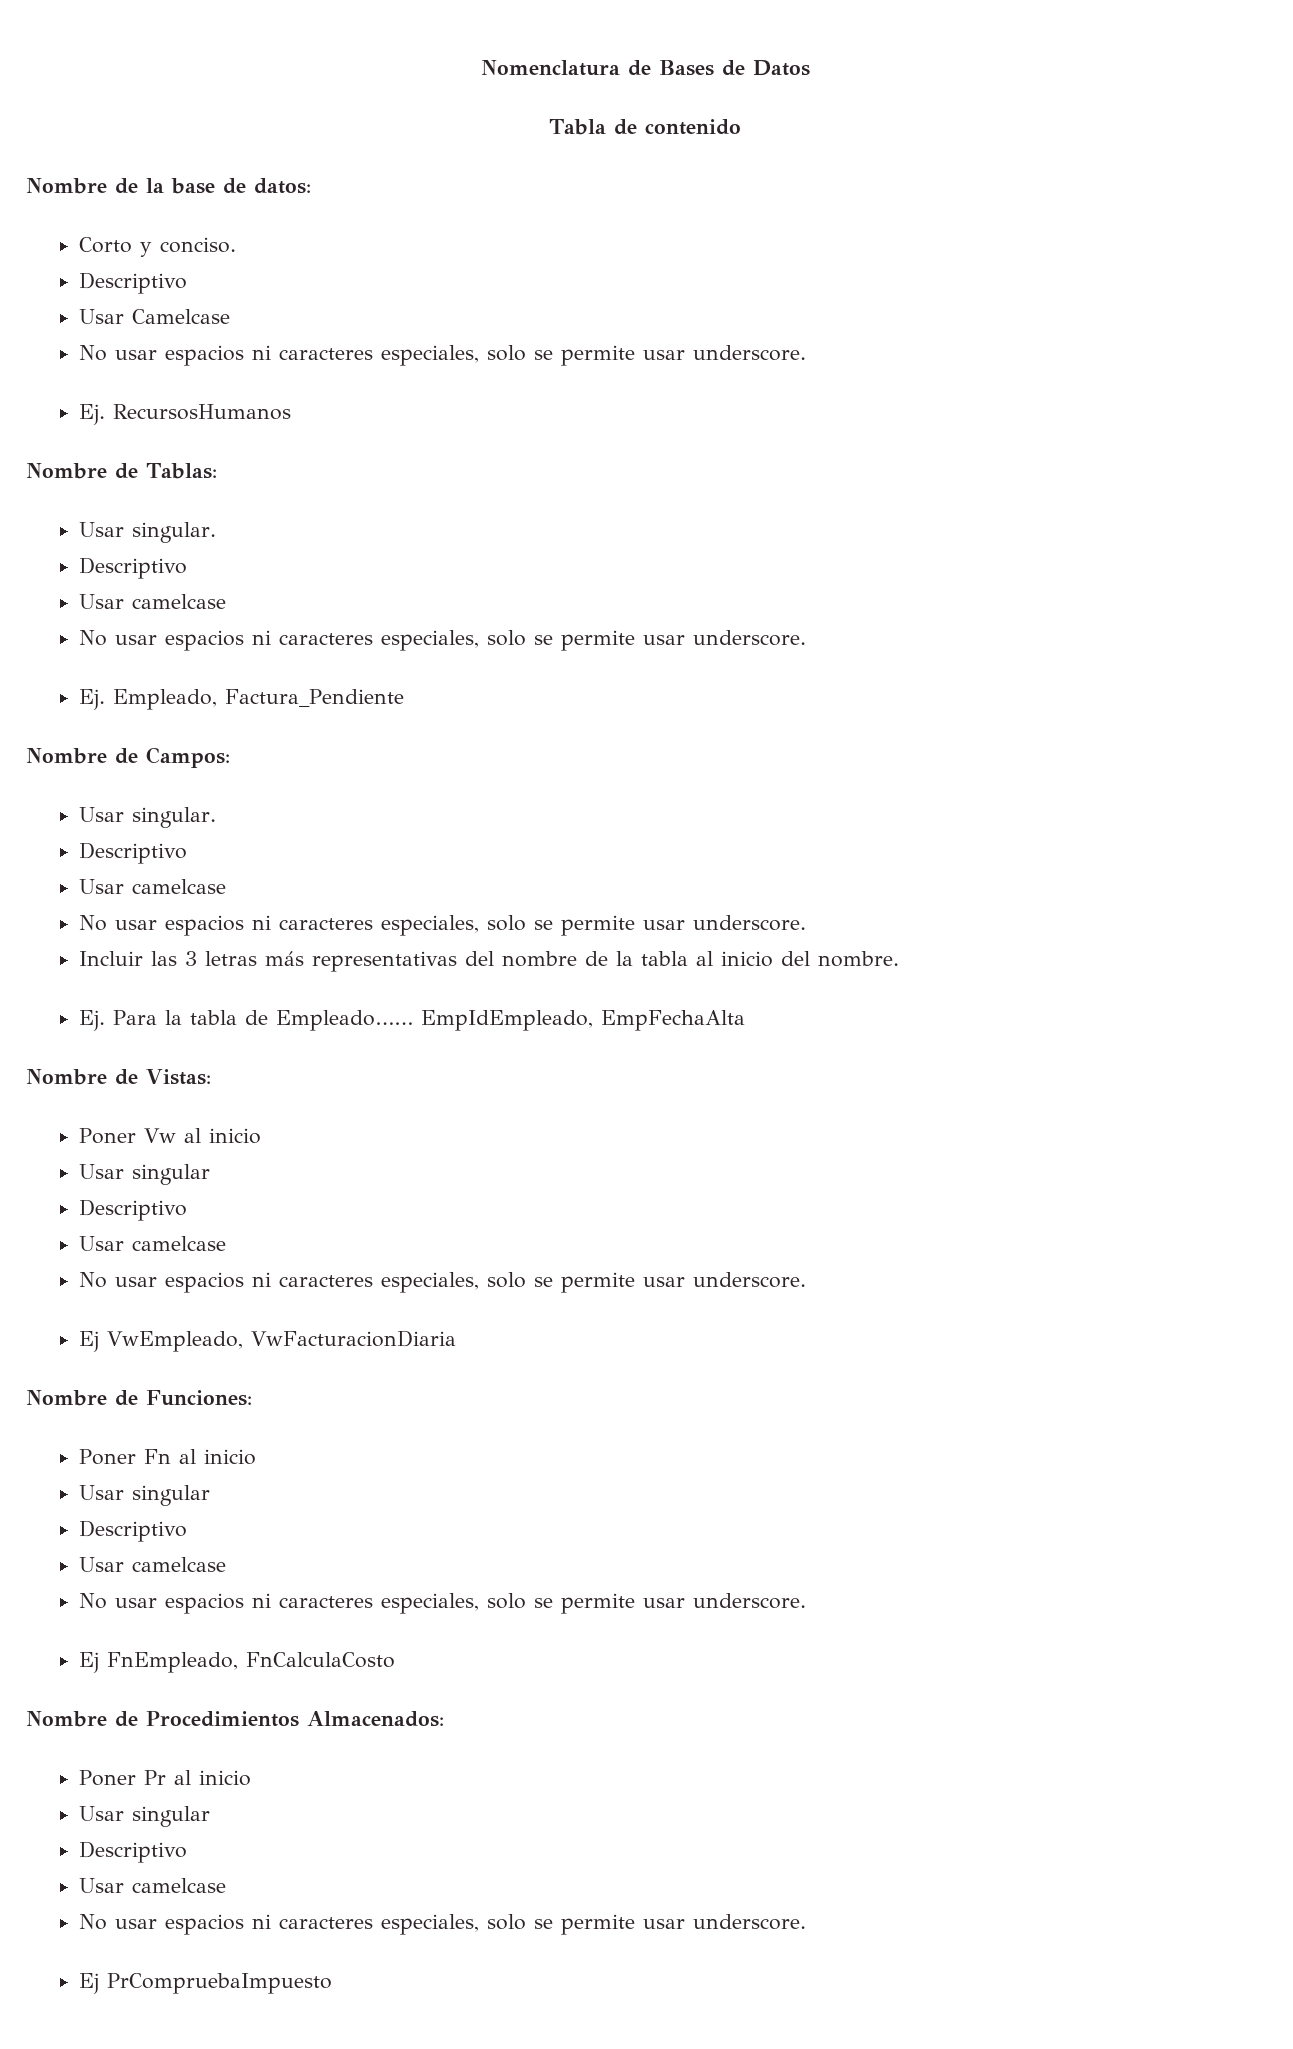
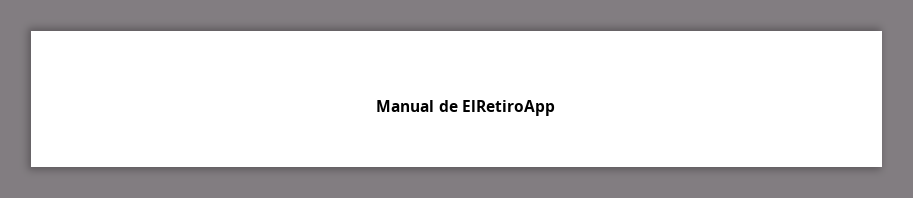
- Nomenclatura de Bases de Datos
- Tabla de contenido
- Nombre de la base de datos:
- Corto y conciso.
- Descriptivo
- Usar Camelcase
- No usar espacios ni caracteres especiales, solo se permite usar underscore.
- Ej. RecursosHumanos
- Nombre de Tablas:
- Usar singular.
- Descriptivo
- Usar camelcase
- No usar espacios ni caracteres especiales, solo se permite usar underscore.
- Ej. Empleado, Factura_Pendiente
- Nombre de Campos:
- Usar singular.
- Descriptivo
- Usar camelcase
- No usar espacios ni caracteres especiales, solo se permite usar underscore.
- Incluir las 3 letras más representativas del nombre de la tabla al inicio del nombre.
- Ej. Para la tabla de Empleado…… EmpIdEmpleado, EmpFechaAlta
- Nombre de Vistas:
- Poner Vw al inicio
- Usar singular
- Descriptivo
- Usar camelcase
- No usar espacios ni caracteres especiales, solo se permite usar underscore.
- Ej VwEmpleado, VwFacturacionDiaria
- Nombre de Funciones:
- Poner Fn al inicio
- Usar singular
- Descriptivo
- Usar camelcase
- No usar espacios ni caracteres especiales, solo se permite usar underscore.
- Ej FnEmpleado, FnCalculaCosto
- Nombre de Procedimientos Almacenados:
- Poner Pr al inicio
- Usar singular
- Descriptivo
- Usar camelcase
- No usar espacios ni caracteres especiales, solo se permite usar underscore.
- Ej PrCompruebaImpuesto
+ Manual de ElRetiroApp

